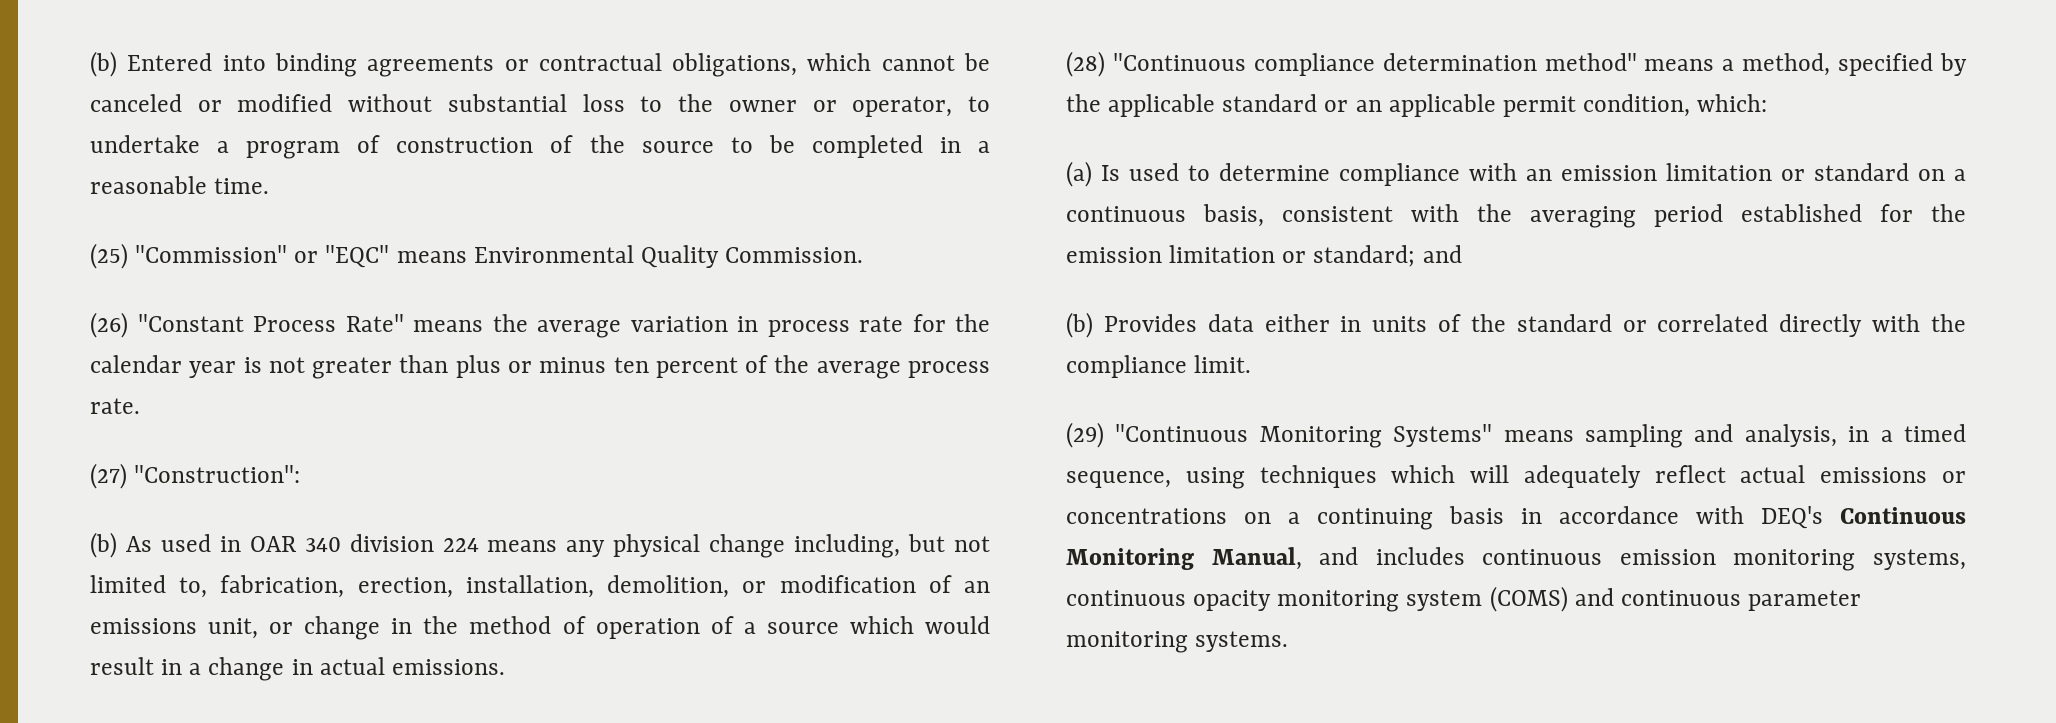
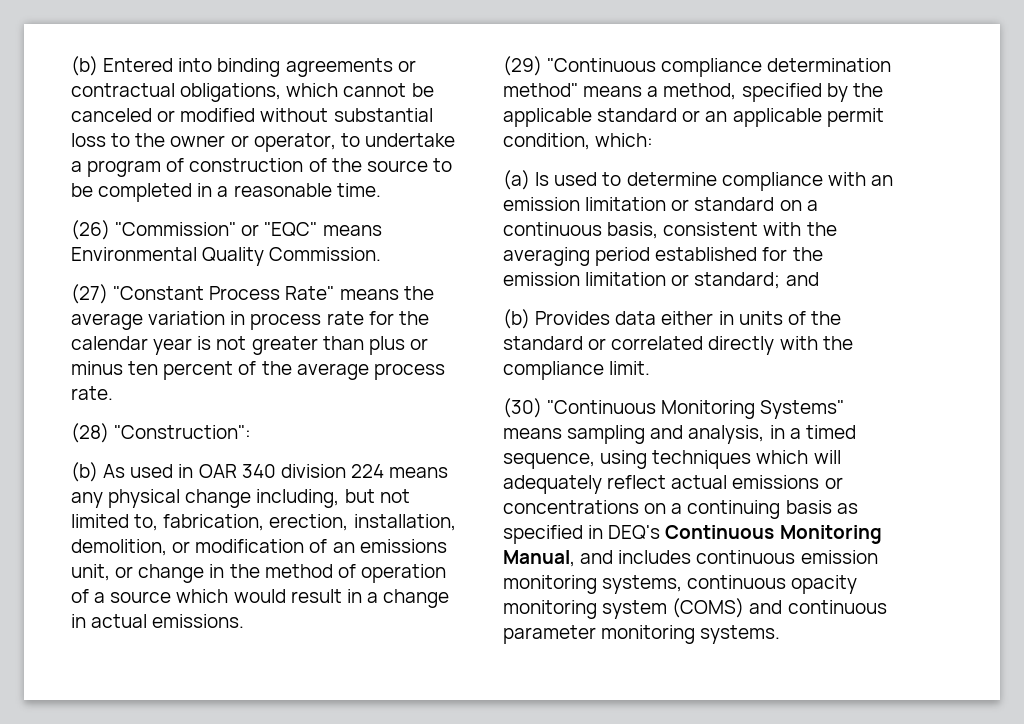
- (25) "Commission" or "EQC" means Environmental Quality Commission.
+ (26) "Commission" or "EQC" means Environmental Quality Commission.
- (26) "Constant Process Rate" means the average variation in process rate for the calendar year is not greater than plus or minus ten percent of the average process rate.
+ (27) "Constant Process Rate" means the average variation in process rate for the calendar year is not greater than plus or minus ten percent of the average process rate.
- (27) "Construction":
+ (28) "Construction":
- (28) "Continuous compliance determination method" means a method, specified by the applicable standard or an applicable permit condition, which:
+ (29) "Continuous compliance determination method" means a method, specified by the applicable standard or an applicable permit condition, which:
- (29) "Continuous Monitoring Systems" means sampling and analysis, in a timed sequence, using techniques which will adequately reflect actual emissions or concentrations on a continuing basis in accordance with DEQ's Continuous Monitoring Manual, and includes continuous emission monitoring systems, continuous opacity monitoring system (COMS) and continuous parameter monitoring systems.
+ (30) "Continuous Monitoring Systems" means sampling and analysis, in a timed sequence, using techniques which will adequately reflect actual emissions or concentrations on a continuing basis as specified in DEQ's Continuous Monitoring Manual, and includes continuous emission monitoring systems, continuous opacity monitoring system (COMS) and continuous parameter monitoring systems.

